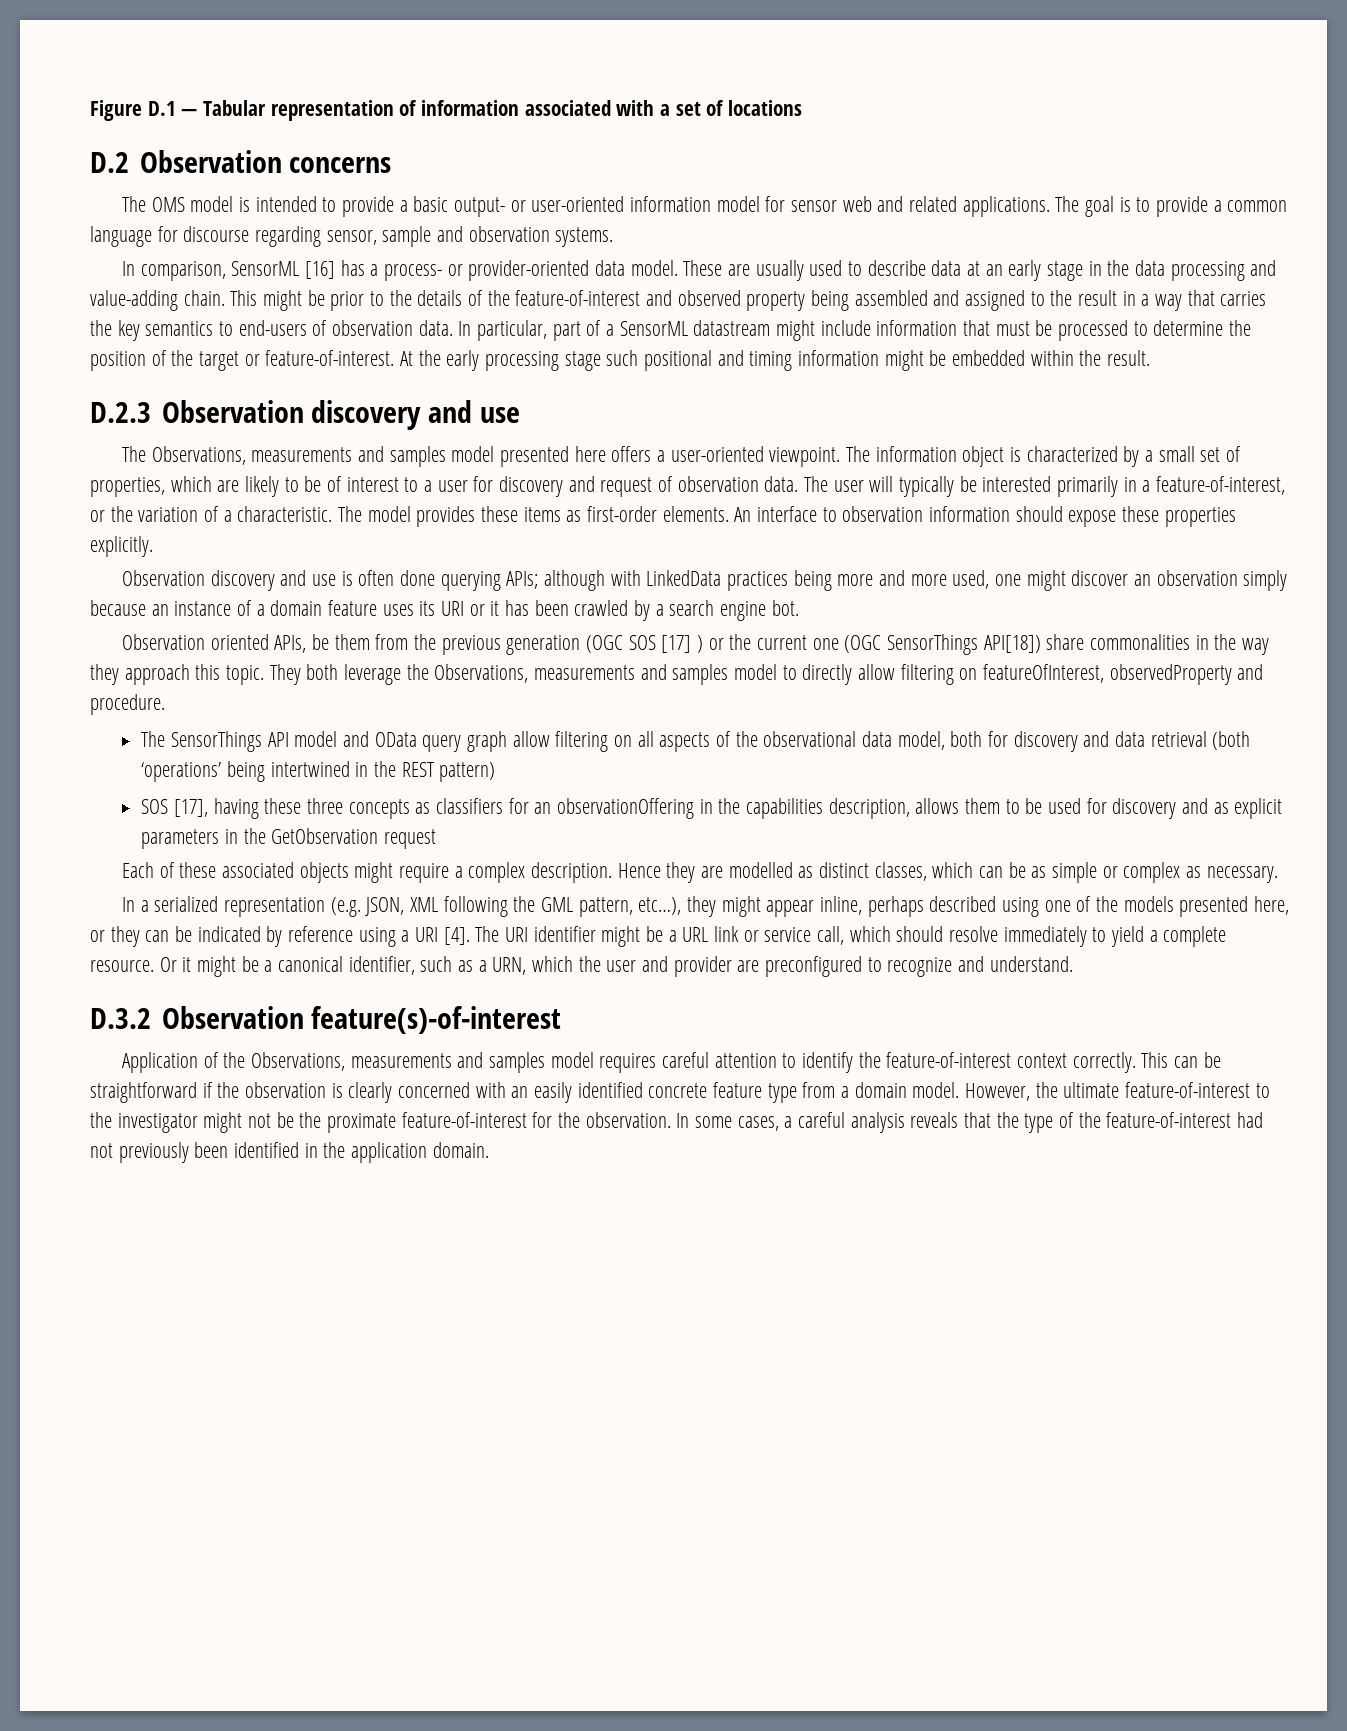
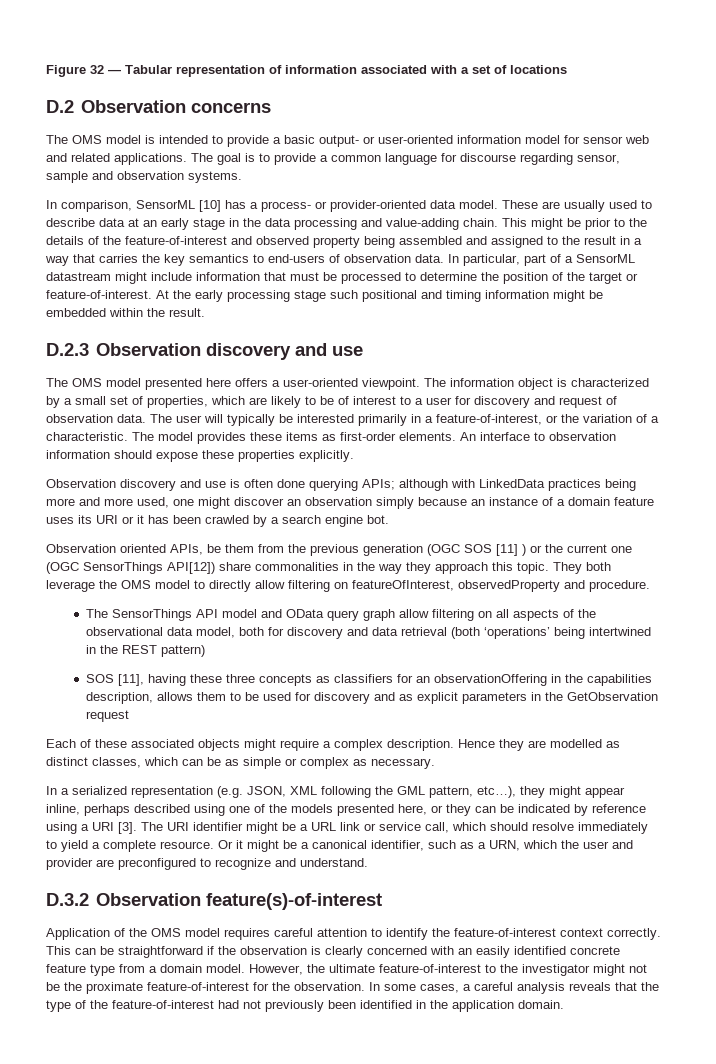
- Figure D.1 — Tabular representation of information associated with a set of locations
+ Figure 32 — Tabular representation of information associated with a set of locations
- In comparison, SensorML [16] has a process- or provider-oriented data model.
+ In comparison, SensorML [10] has a process- or provider-oriented data model.
- The Observations, measurements and samples model presented here offers a user-oriented viewpoint.
+ The OMS model presented here offers a user-oriented viewpoint.
- Observation oriented APIs, be them from the previous generation (OGC SOS [17] ) or the current one (OGC SensorThings API[18]) share commonalities in the way they approach this topic.
+ Observation oriented APIs, be them from the previous generation (OGC SOS [11] ) or the current one (OGC SensorThings API[12]) share commonalities in the way they approach this topic.
- They both leverage the Observations, measurements and samples model to directly allow filtering on featureOfInterest, observedProperty and procedure.
+ They both leverage the OMS model to directly allow filtering on featureOfInterest, observedProperty and procedure.
- SOS [17], having these three concepts as classifiers for an observationOffering in the capabilities description, allows them to be used for discovery and as explicit parameters in the GetObservation request
+ SOS [11], having these three concepts as classifiers for an observationOffering in the capabilities description, allows them to be used for discovery and as explicit parameters in the GetObservation request
- In a serialized representation (e.g. JSON, XML following the GML pattern, etc…), they might appear inline, perhaps described using one of the models presented here, or they can be indicated by reference using a URI [4].
+ In a serialized representation (e.g. JSON, XML following the GML pattern, etc…), they might appear inline, perhaps described using one of the models presented here, or they can be indicated by reference using a URI [3].
- Application of the Observations, measurements and samples model requires careful attention to identify the feature-of-interest context correctly.
+ Application of the OMS model requires careful attention to identify the feature-of-interest context correctly.

